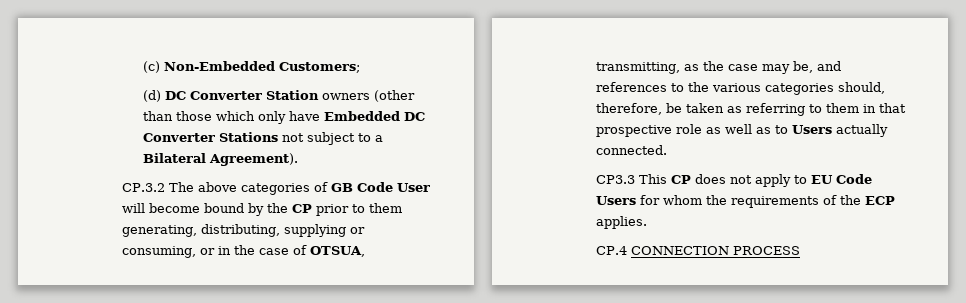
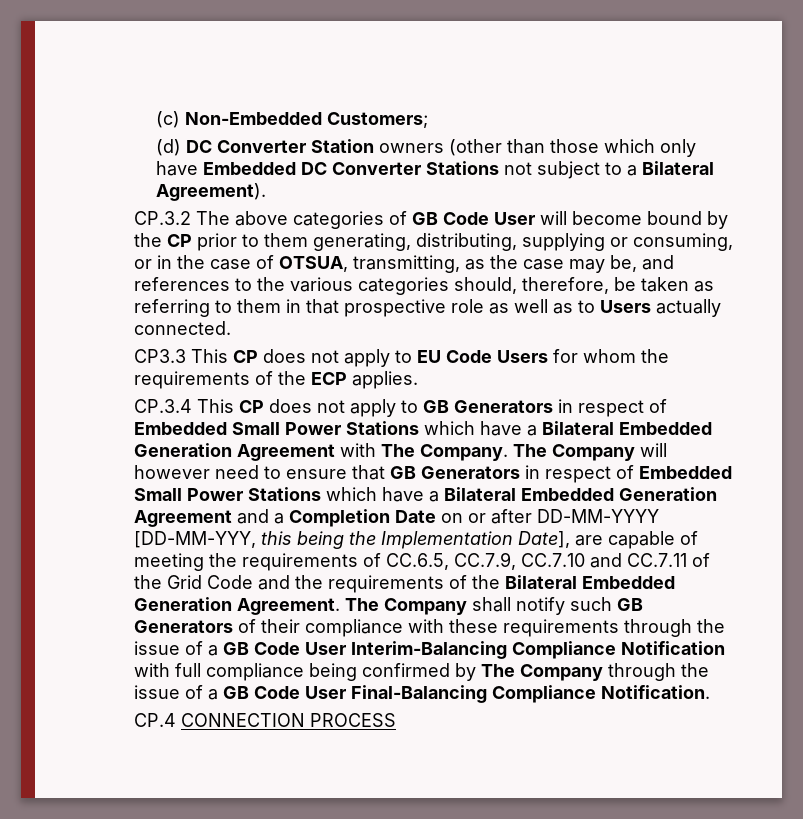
+ CP.3.4 This CP does not apply to GB Generators in respect of Embedded Small Power Stations which have a Bilateral Embedded Generation Agreement with The Company. The Company will however need to ensure that GB Generators in respect of Embedded Small Power Stations which have a Bilateral Embedded Generation Agreement and a Completion Date on or after DD-MM-YYYY [DD-MM-YYY, this being the Implementation Date], are capable of meeting the requirements of CC.6.5, CC.7.9, CC.7.10 and CC.7.11 of the Grid Code and the requirements of the Bilateral Embedded Generation Agreement. The Company shall notify such GB Generators of their compliance with these requirements through the issue of a GB Code User Interim-Balancing Compliance Notification with full compliance being confirmed by The Company through the issue of a GB Code User Final-Balancing Compliance Notification.

